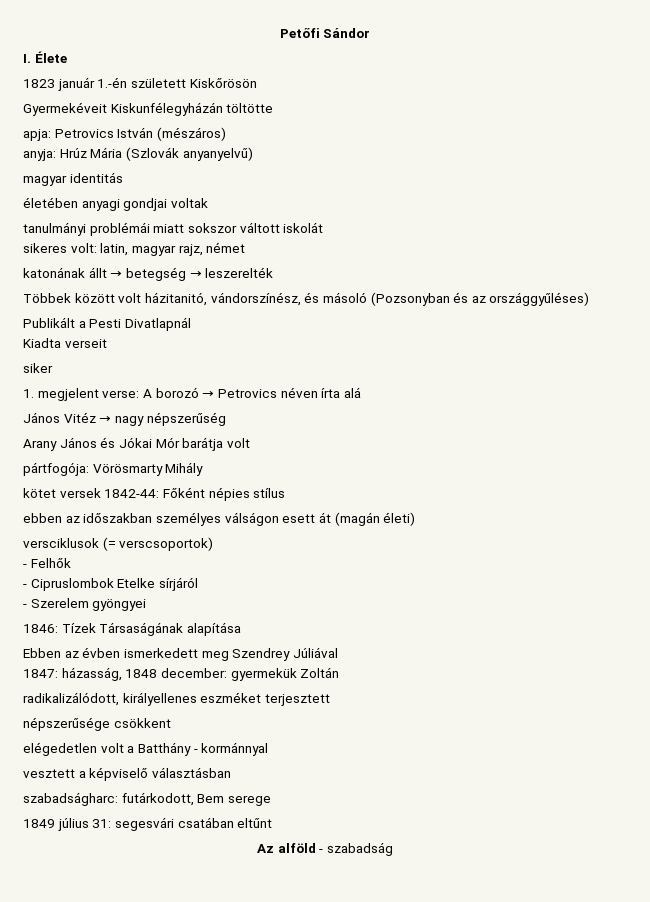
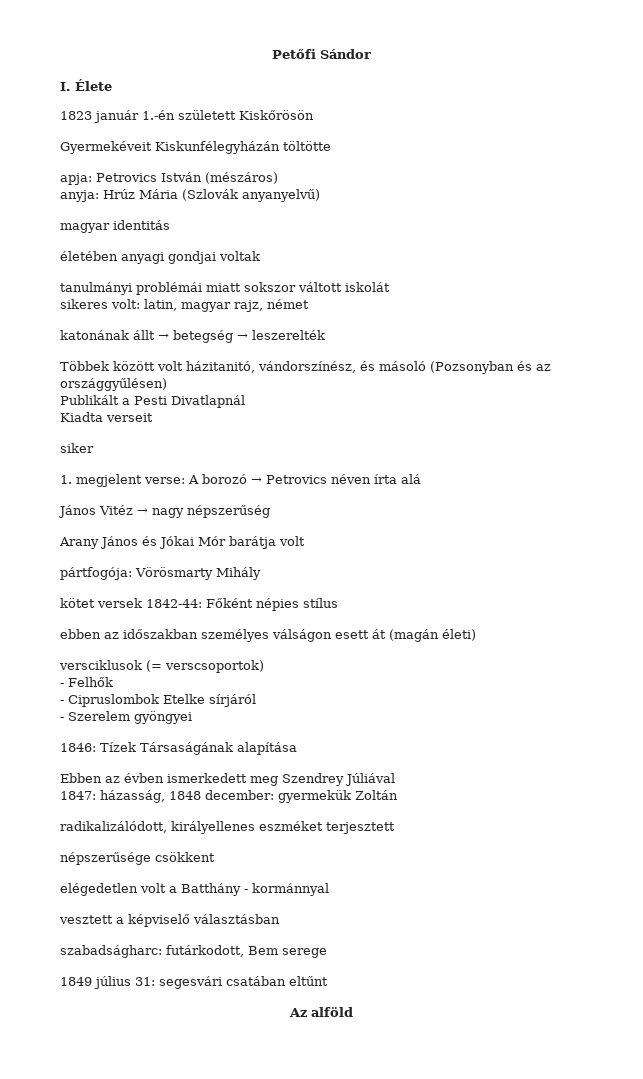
- Többek között volt házitanitó, vándorszínész, és másoló (Pozsonyban és az országgyűléses)
+ Többek között volt házitanitó, vándorszínész, és másoló (Pozsonyban és az országgyűlésen)
- Az alföld - szabadság
+ Az alföld

